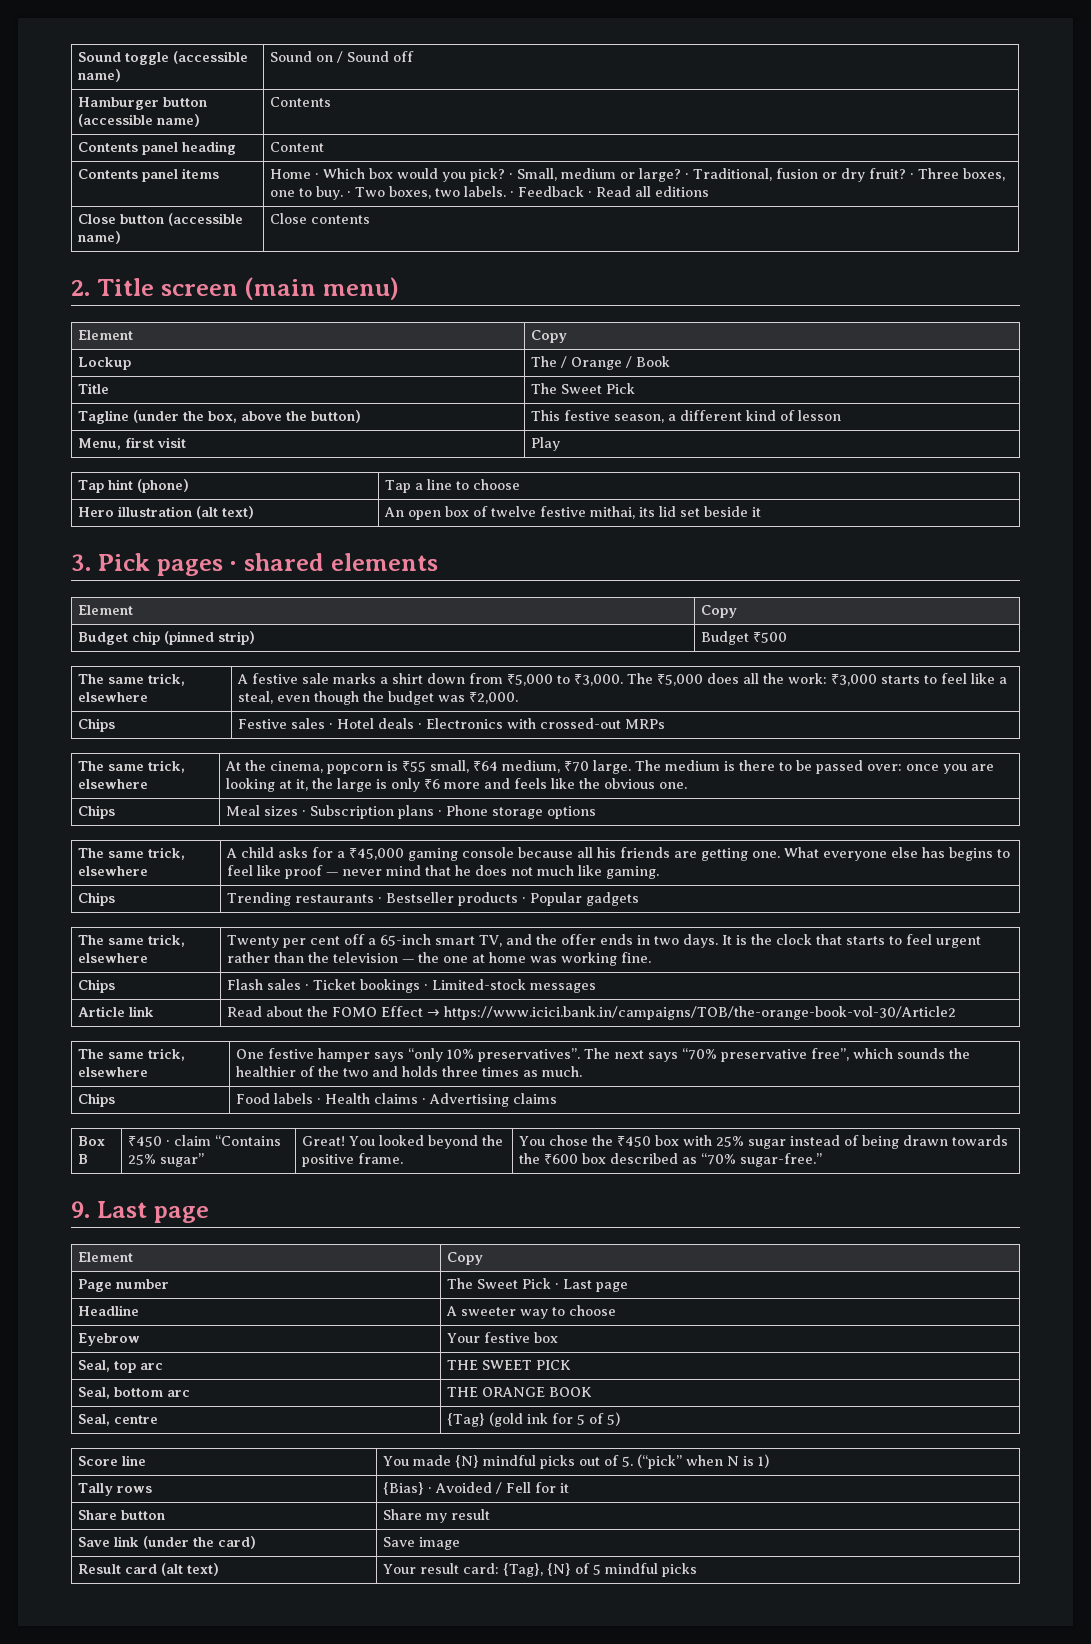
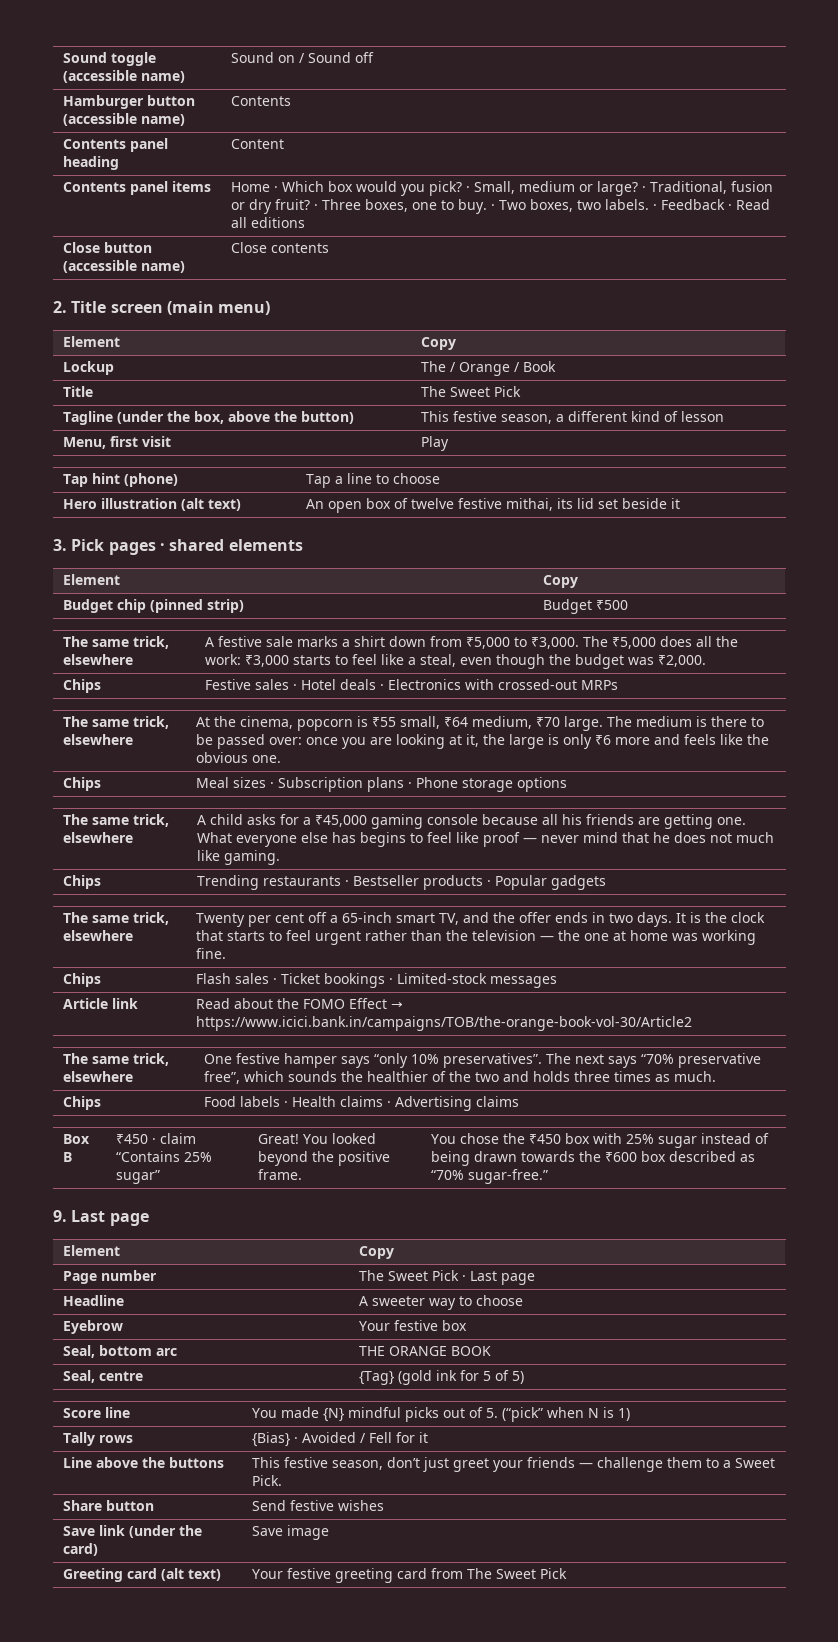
- Seal, top arc | THE SWEET PICK
+ Line above the buttons | This festive season, don’t just greet your friends — challenge them to a Sweet Pick.
- Share button | Share my result
+ Share button | Send festive wishes
- Result card (alt text) | Your result card: {Tag}, {N} of 5 mindful picks
+ Greeting card (alt text) | Your festive greeting card from The Sweet Pick

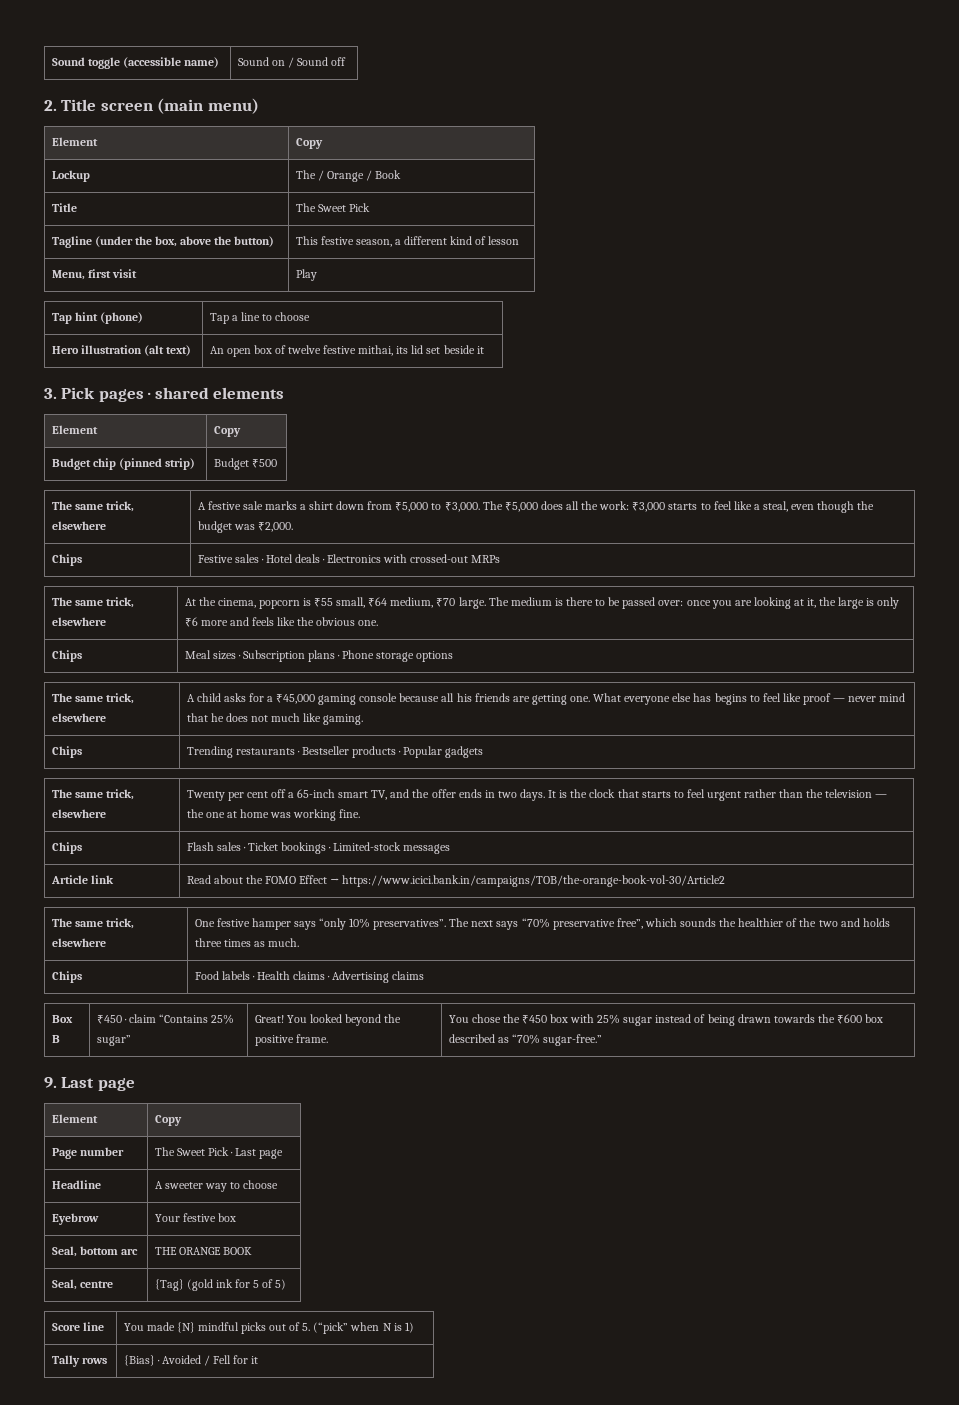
- Hamburger button (accessible name) | Contents
- Contents panel heading | Content
- Contents panel items | Home · Which box would you pick? · Small, medium or large? · Traditional, fusion or dry fruit? · Three boxes, one to buy. · Two boxes, two labels. · Feedback · Read all editions
- Close button (accessible name) | Close contents
- Line above the buttons | This festive season, don’t just greet your friends — challenge them to a Sweet Pick.
- Share button | Send festive wishes
- Save link (under the card) | Save image
- Greeting card (alt text) | Your festive greeting card from The Sweet Pick

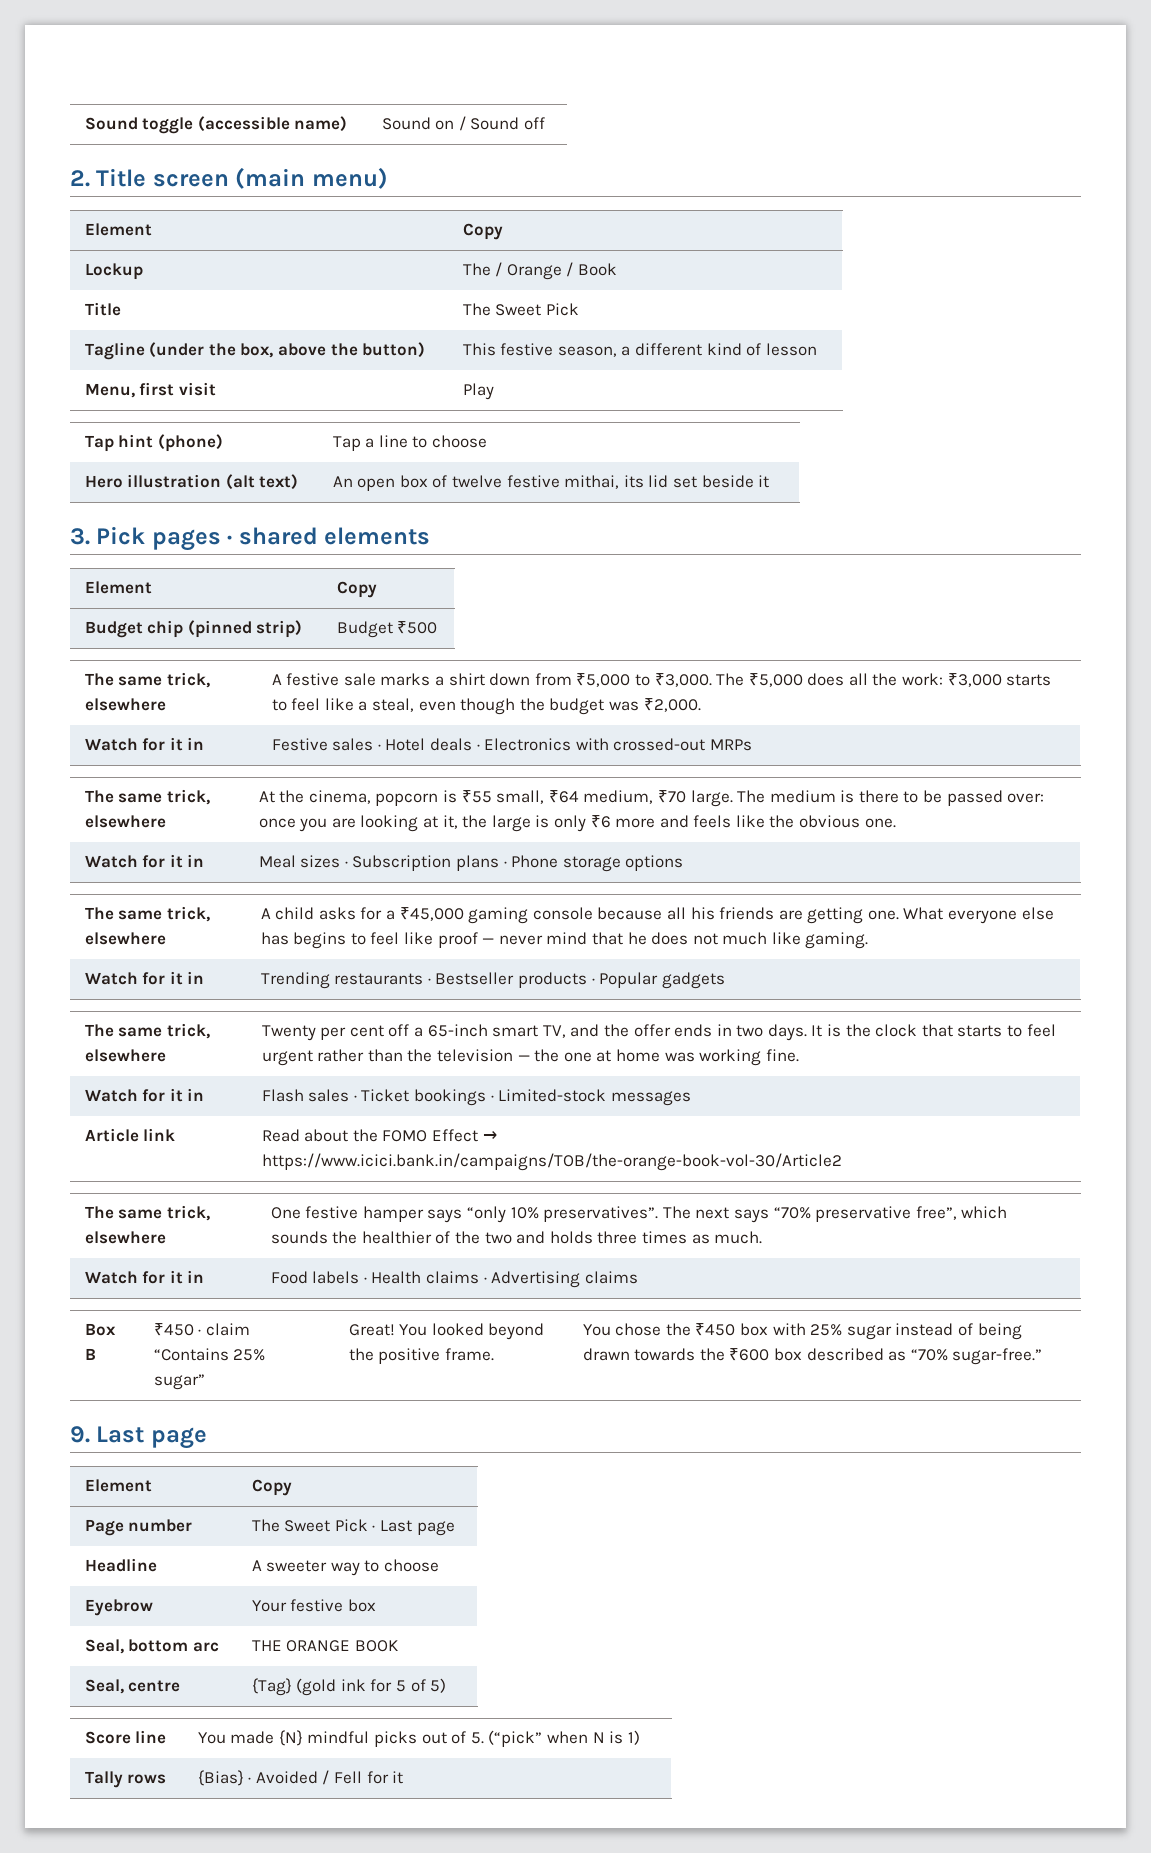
- Chips | Festive sales · Hotel deals · Electronics with crossed-out MRPs
+ Watch for it in | Festive sales · Hotel deals · Electronics with crossed-out MRPs
- Chips | Meal sizes · Subscription plans · Phone storage options
+ Watch for it in | Meal sizes · Subscription plans · Phone storage options
- Chips | Trending restaurants · Bestseller products · Popular gadgets
+ Watch for it in | Trending restaurants · Bestseller products · Popular gadgets
- Chips | Flash sales · Ticket bookings · Limited-stock messages
+ Watch for it in | Flash sales · Ticket bookings · Limited-stock messages
- Chips | Food labels · Health claims · Advertising claims
+ Watch for it in | Food labels · Health claims · Advertising claims

